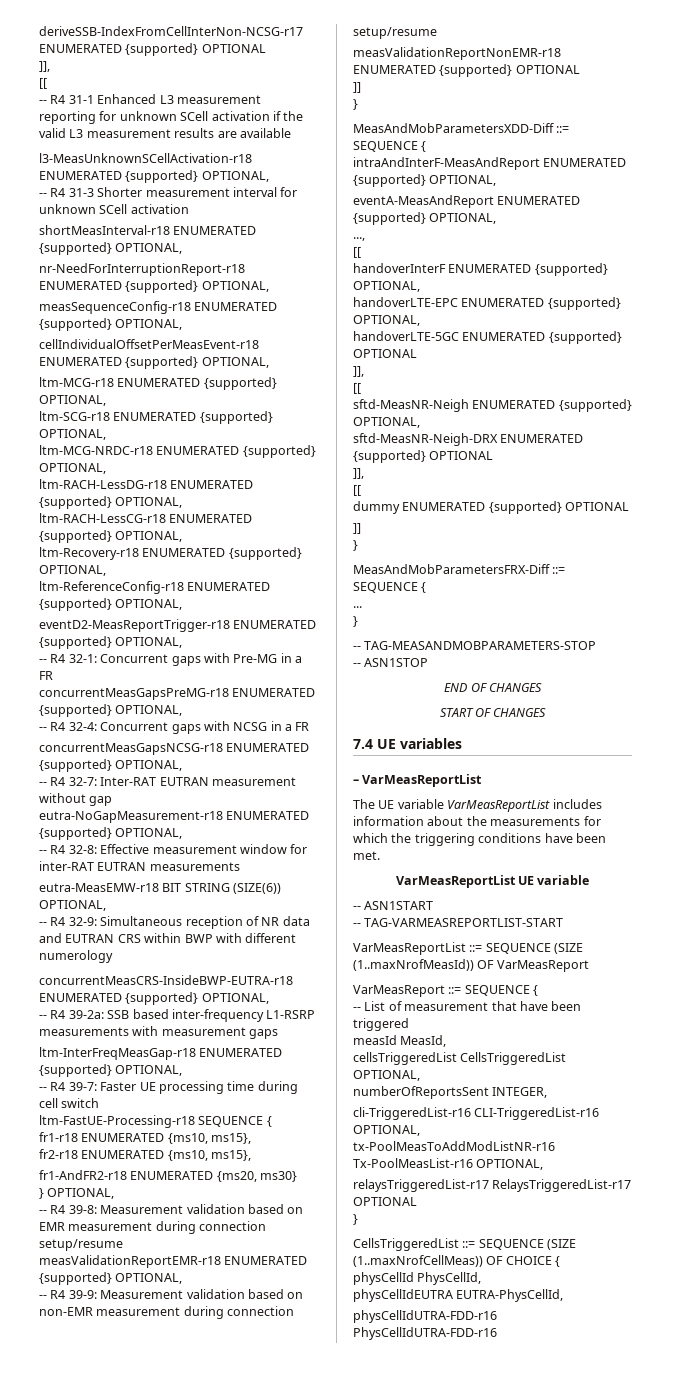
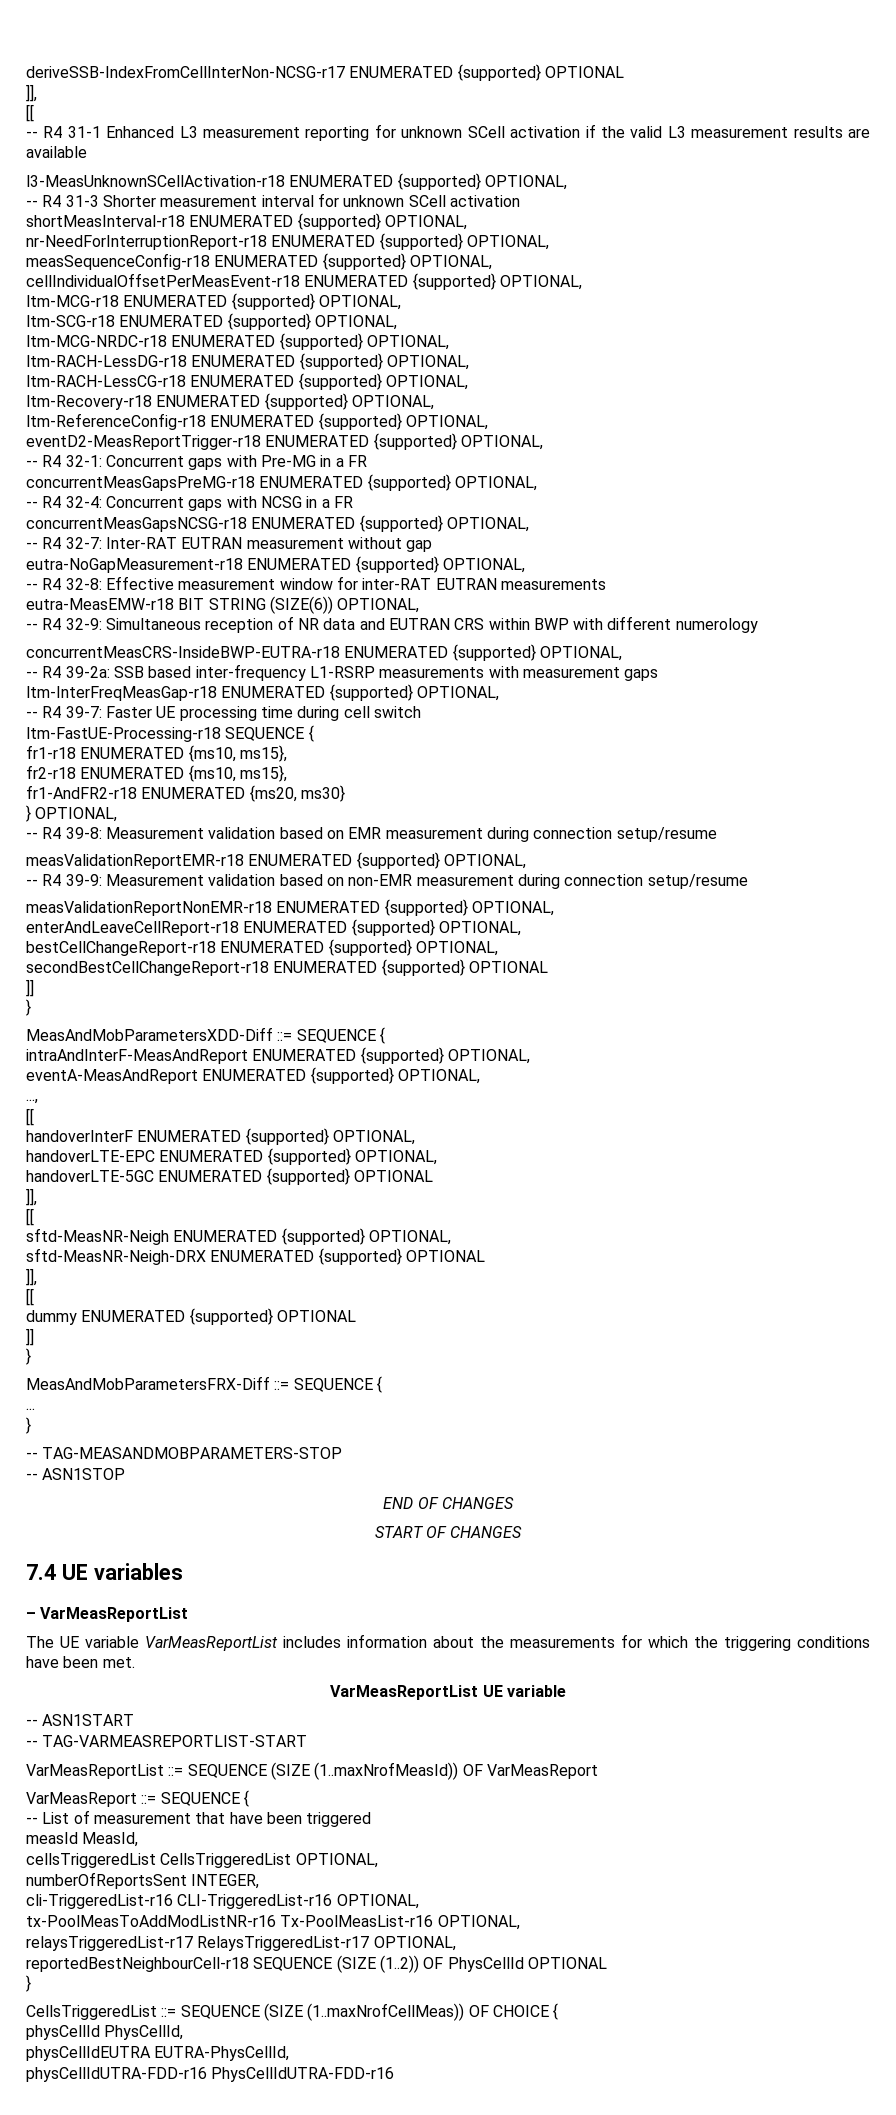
- measValidationReportNonEMR-r18 ENUMERATED {supported} OPTIONAL
+ measValidationReportNonEMR-r18 ENUMERATED {supported} OPTIONAL,
+ enterAndLeaveCellReport-r18 ENUMERATED {supported} OPTIONAL,
+ bestCellChangeReport-r18 ENUMERATED {supported} OPTIONAL,
+ secondBestCellChangeReport-r18 ENUMERATED {supported} OPTIONAL
- relaysTriggeredList-r17 RelaysTriggeredList-r17 OPTIONAL
+ relaysTriggeredList-r17 RelaysTriggeredList-r17 OPTIONAL,
+ reportedBestNeighbourCell-r18 SEQUENCE (SIZE (1..2)) OF PhysCellId OPTIONAL

